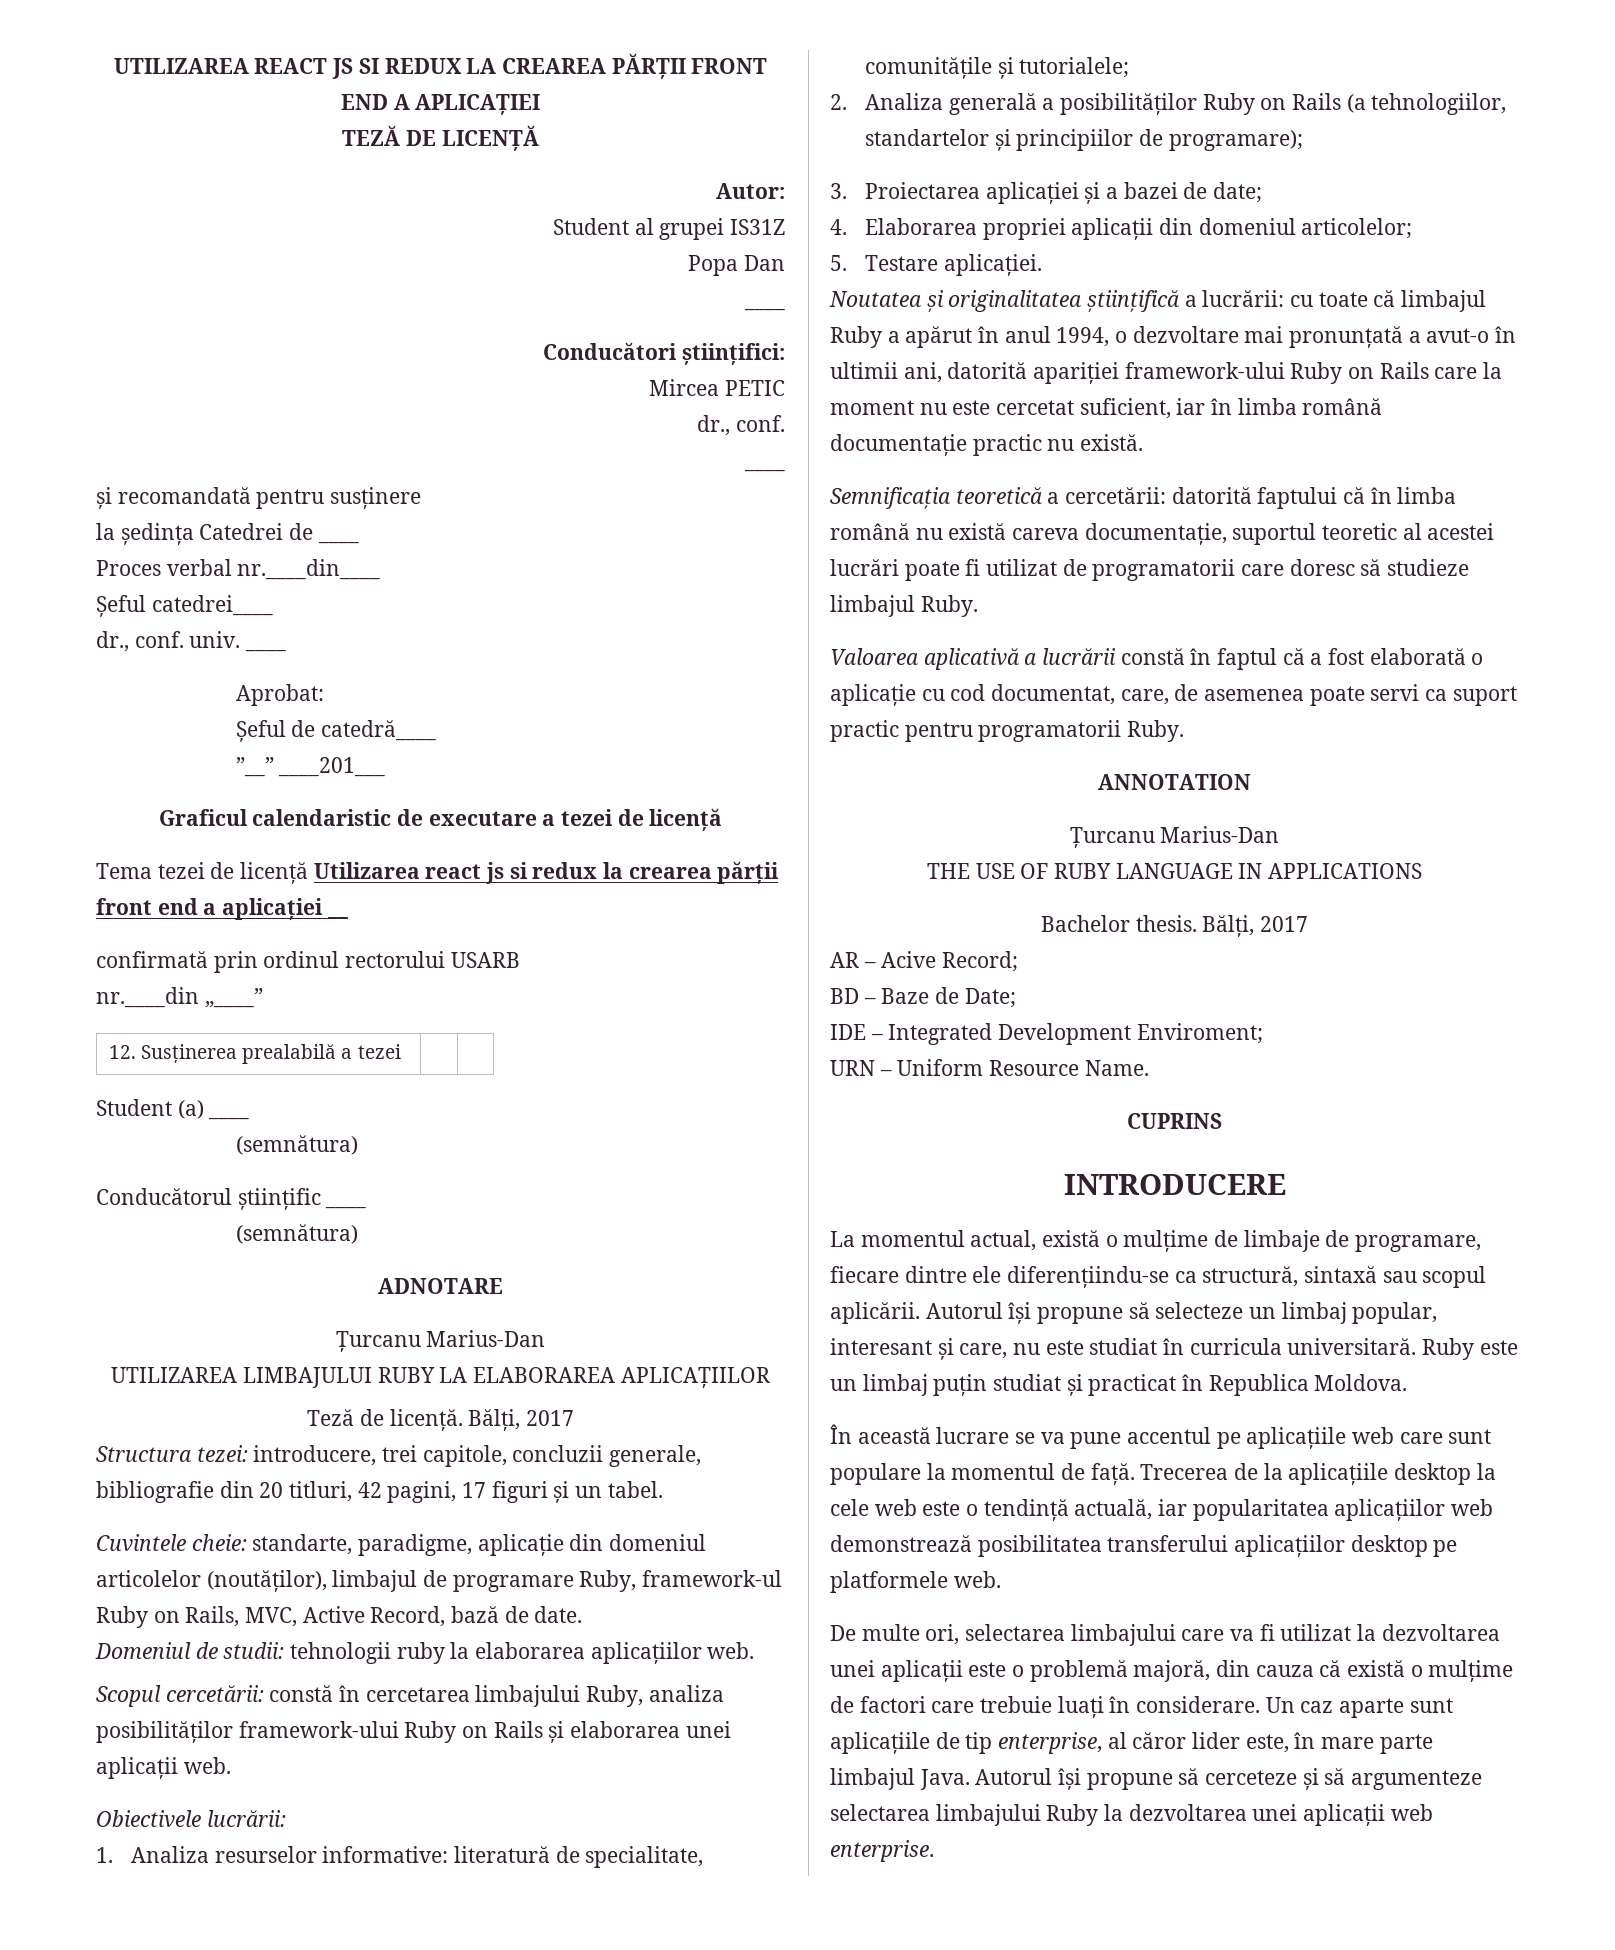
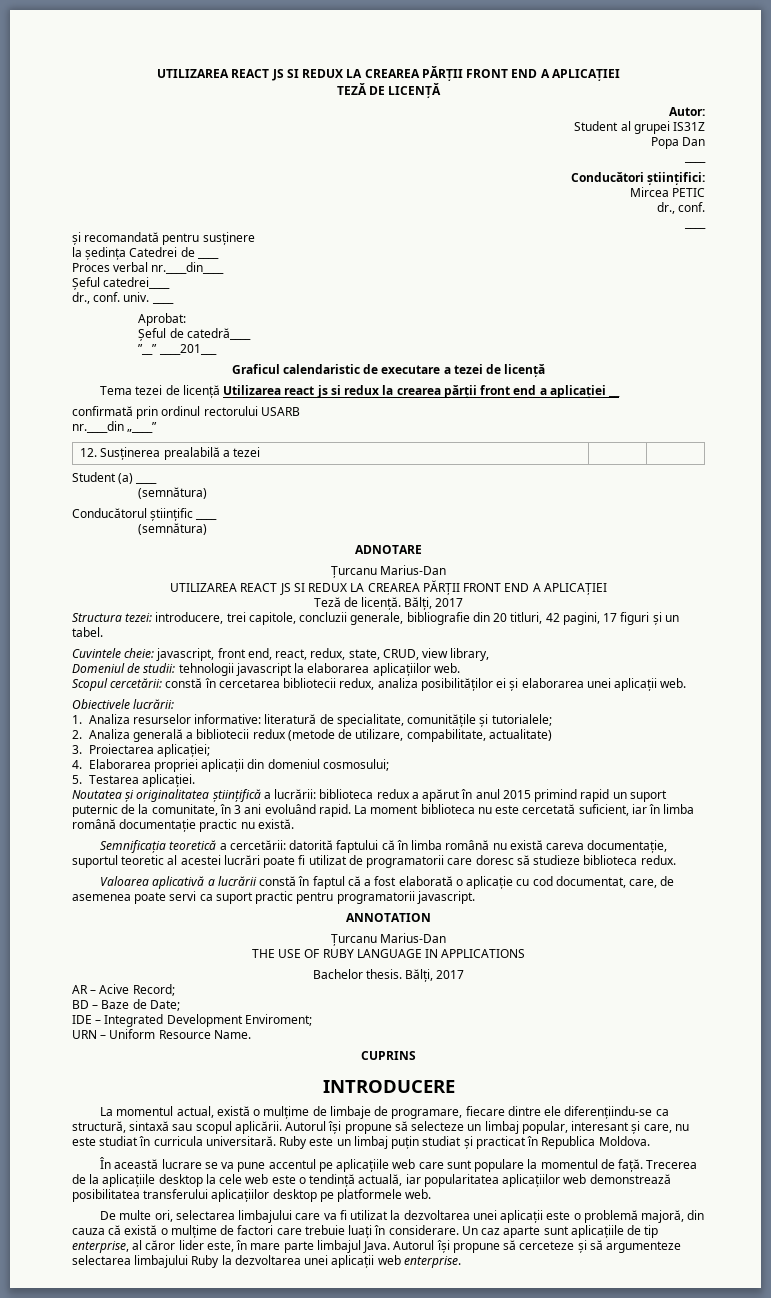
  ADNOTARE
  Țurcanu Marius-Dan
- UTILIZAREA LIMBAJULUI RUBY LA ELABORAREA APLICAȚIILOR
+ UTILIZAREA REACT JS SI REDUX LA CREAREA PĂRȚII FRONT END A APLICAȚIEI
- Cuvintele cheie: standarte, paradigme, aplicație din domeniul articolelor (noutăților), limbajul de programare Ruby, framework-ul Ruby on Rails, MVC, Active Record, bază de date.
+ Cuvintele cheie: javascript, front end, react, redux, state, CRUD, view library,
- Domeniul de studii: tehnologii ruby la elaborarea aplicațiilor web.
+ Domeniul de studii: tehnologii javascript la elaborarea aplicațiilor web.
- Scopul cercetării: constă în cercetarea limbajului Ruby, analiza posibilităților framework-ului Ruby on Rails și elaborarea unei aplicații web.
+ Scopul cercetării: constă în cercetarea bibliotecii redux, analiza posibilităților ei și elaborarea unei aplicații web.
- 2. Analiza generală a posibilităților Ruby on Rails (a tehnologiilor, standartelor și principiilor de programare);
- 3. Proiectarea aplicației și a bazei de date;
+ 2. Analiza generală a bibliotecii redux (metode de utilizare, compabilitate, actualitate)
+ 3. Proiectarea aplicației;
- 4. Elaborarea propriei aplicații din domeniul articolelor;
+ 4. Elaborarea propriei aplicații din domeniul cosmosului;
- 5. Testare aplicației.
+ 5. Testarea aplicației.
- Noutatea și originalitatea științifică a lucrării: cu toate că limbajul Ruby a apărut în anul 1994, o dezvoltare mai pronunțată a avut-o în ultimii ani, datorită apariției framework-ului Ruby on Rails care la moment nu este cercetat suficient, iar în limba română documentație practic nu există.
+ Noutatea și originalitatea științifică a lucrării: biblioteca redux a apărut în anul 2015 primind rapid un suport puternic de la comunitate, în 3 ani evoluând rapid. La moment biblioteca nu este cercetată suficient, iar în limba română documentație practic nu există.
- Semnificația teoretică a cercetării: datorită faptului că în limba română nu există careva documentație, suportul teoretic al acestei lucrări poate fi utilizat de programatorii care doresc să studieze limbajul Ruby.
+ Semnificația teoretică a cercetării: datorită faptului că în limba română nu există careva documentație, suportul teoretic al acestei lucrări poate fi utilizat de programatorii care doresc să studieze biblioteca redux.
- Valoarea aplicativă a lucrării constă în faptul că a fost elaborată o aplicație cu cod documentat, care, de asemenea poate servi ca suport practic pentru programatorii Ruby.
+ Valoarea aplicativă a lucrării constă în faptul că a fost elaborată o aplicație cu cod documentat, care, de asemenea poate servi ca suport practic pentru programatorii javascript.

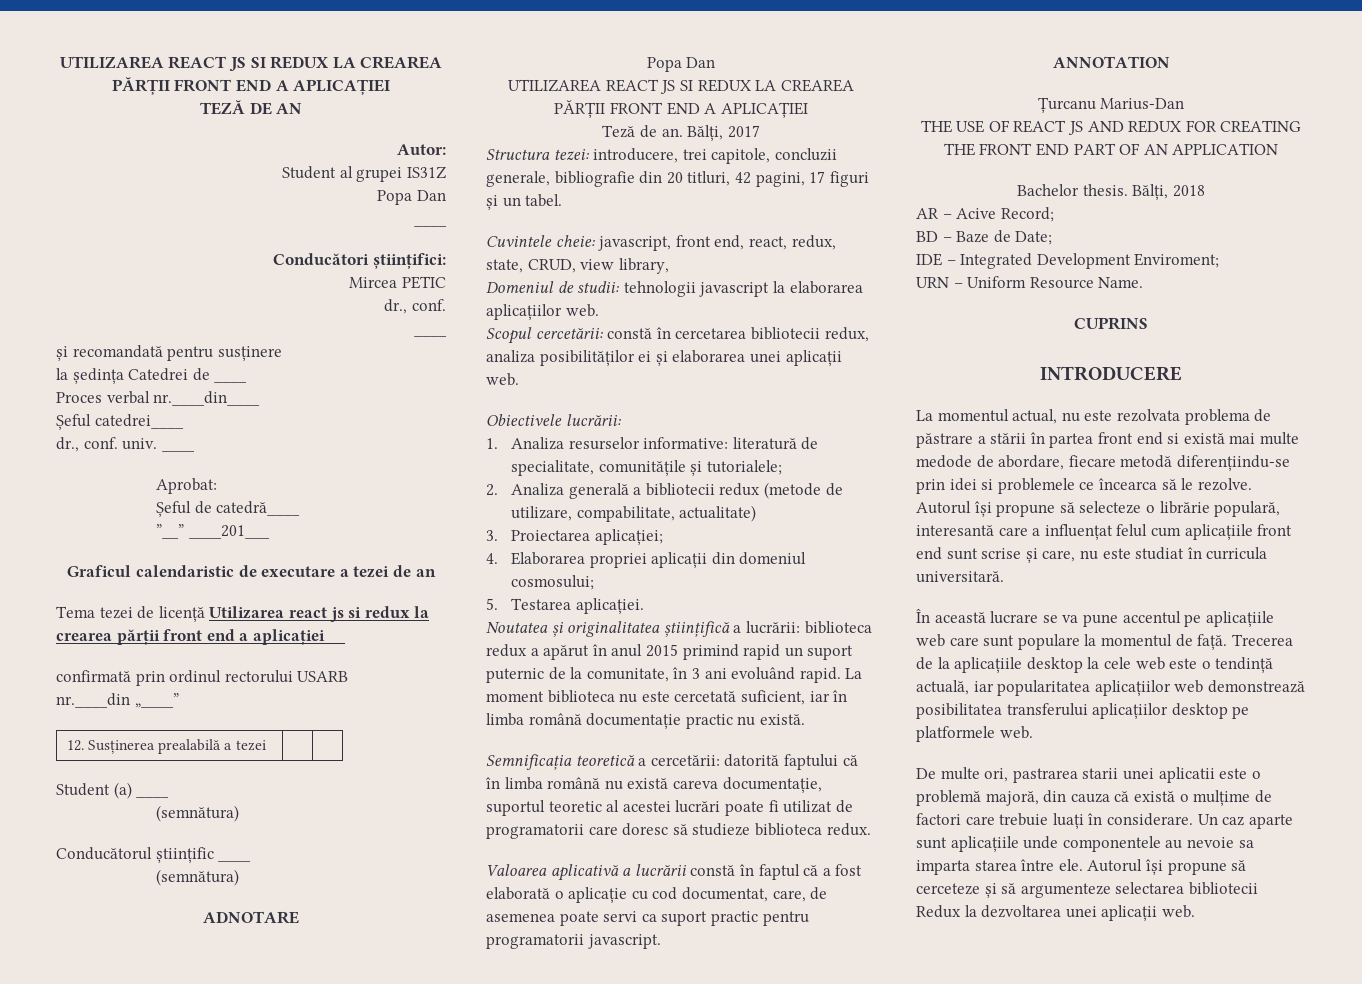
- TEZĂ DE LICENȚĂ
+ TEZĂ DE AN
- Graficul calendaristic de executare a tezei de licență
+ Graficul calendaristic de executare a tezei de an
  ADNOTARE
- Țurcanu Marius-Dan
+ Popa Dan
- Teză de licență.
+ Teză de an.
- THE USE OF RUBY LANGUAGE IN APPLICATIONS
+ THE USE OF REACT JS AND REDUX FOR CREATING THE FRONT END PART OF AN APPLICATION
- Bachelor thesis. Bălți, 2017
+ Bachelor thesis. Bălți, 2018
- La momentul actual, există o mulțime de limbaje de programare, fiecare dintre ele diferențiindu-se ca structură, sintaxă sau scopul aplicării.
+ La momentul actual, nu este rezolvata problema de păstrare a stării în partea front end si există mai multe medode de abordare, fiecare metodă diferențiindu-se prin idei si problemele ce încearca să le rezolve.
- Autorul își propune să selecteze un limbaj popular, interesant și care, nu este studiat în curricula universitară. Ruby este un limbaj puțin studiat și practicat în Republica Moldova.
+ Autorul își propune să selecteze o librărie populară, interesantă care a influențat felul cum aplicațiile front end sunt scrise și care, nu este studiat în curricula universitară.
- De multe ori, selectarea limbajului care va fi utilizat la dezvoltarea unei aplicații este o problemă majoră, din cauza că există o mulțime de factori care trebuie luați în considerare.
+ De multe ori, pastrarea starii unei aplicatii este o problemă majoră, din cauza că există o mulțime de factori care trebuie luați în considerare.
- Un caz aparte sunt aplicațiile de tip enterprise, al căror lider este, în mare parte limbajul Java.
+ Un caz aparte sunt aplicațiile unde componentele au nevoie sa imparta starea între ele.
- Autorul își propune să cerceteze și să argumenteze selectarea limbajului Ruby la dezvoltarea unei aplicații web enterprise.
+ Autorul își propune să cerceteze și să argumenteze selectarea bibliotecii Redux la dezvoltarea unei aplicații web.

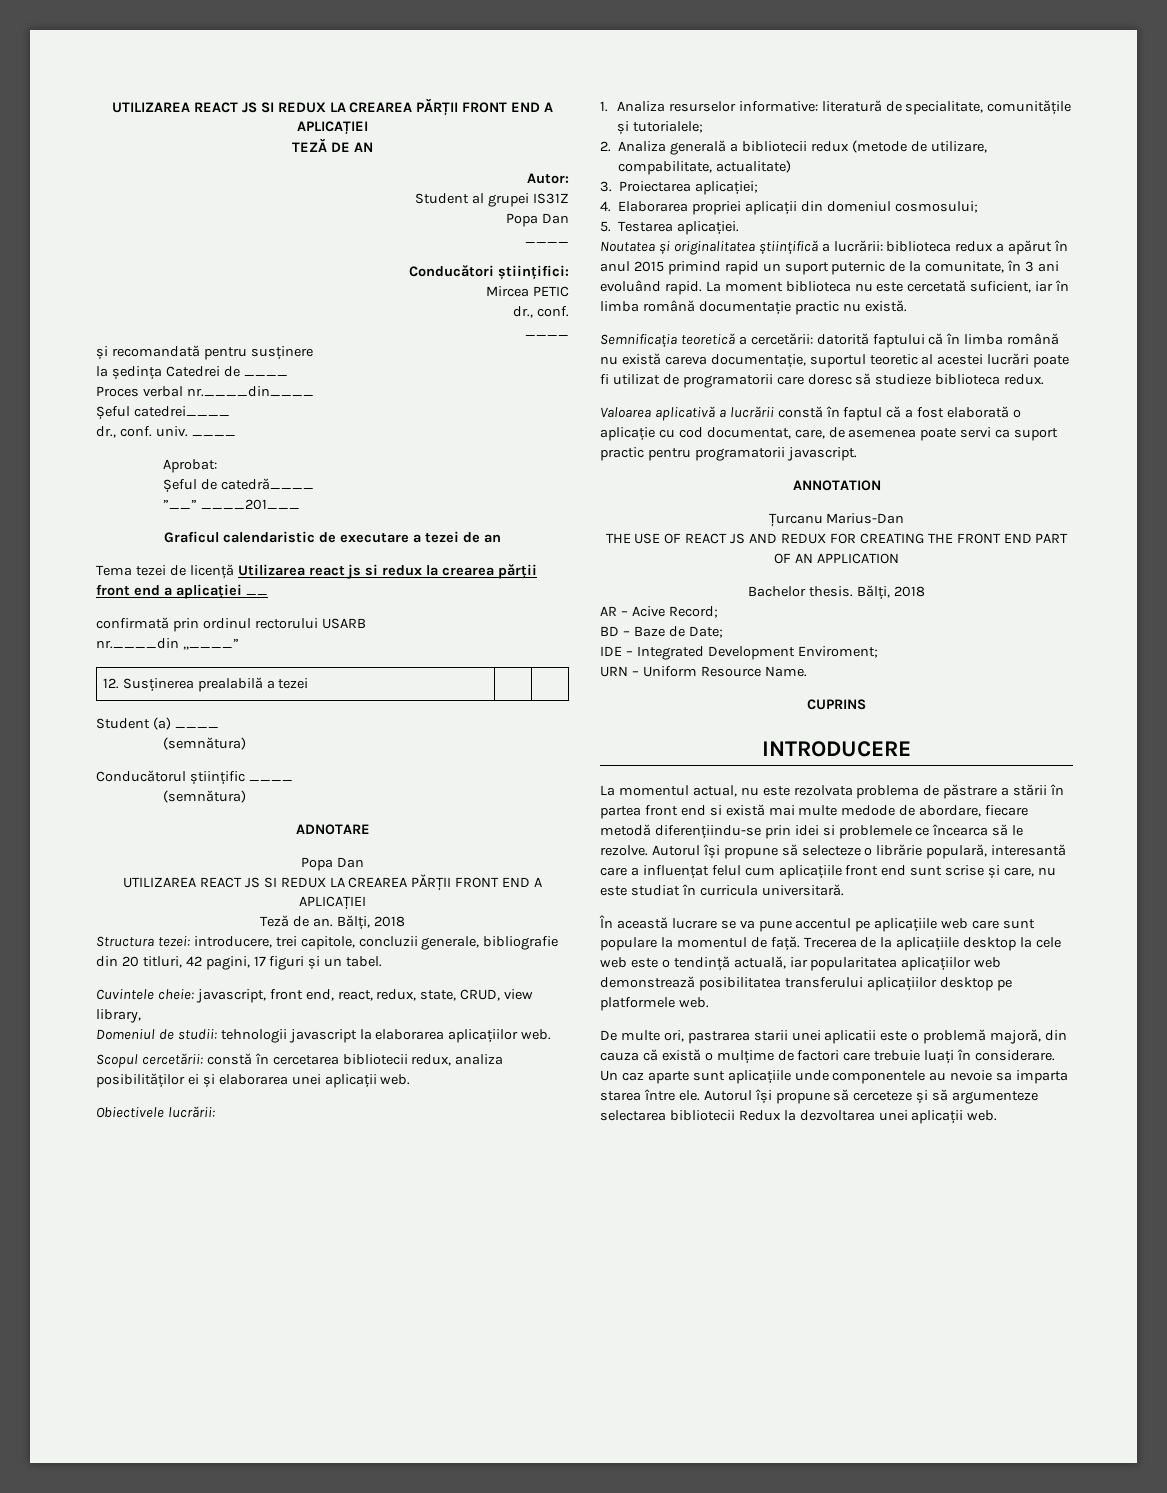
- Teză de an. Bălți, 2017
+ Teză de an. Bălți, 2018

